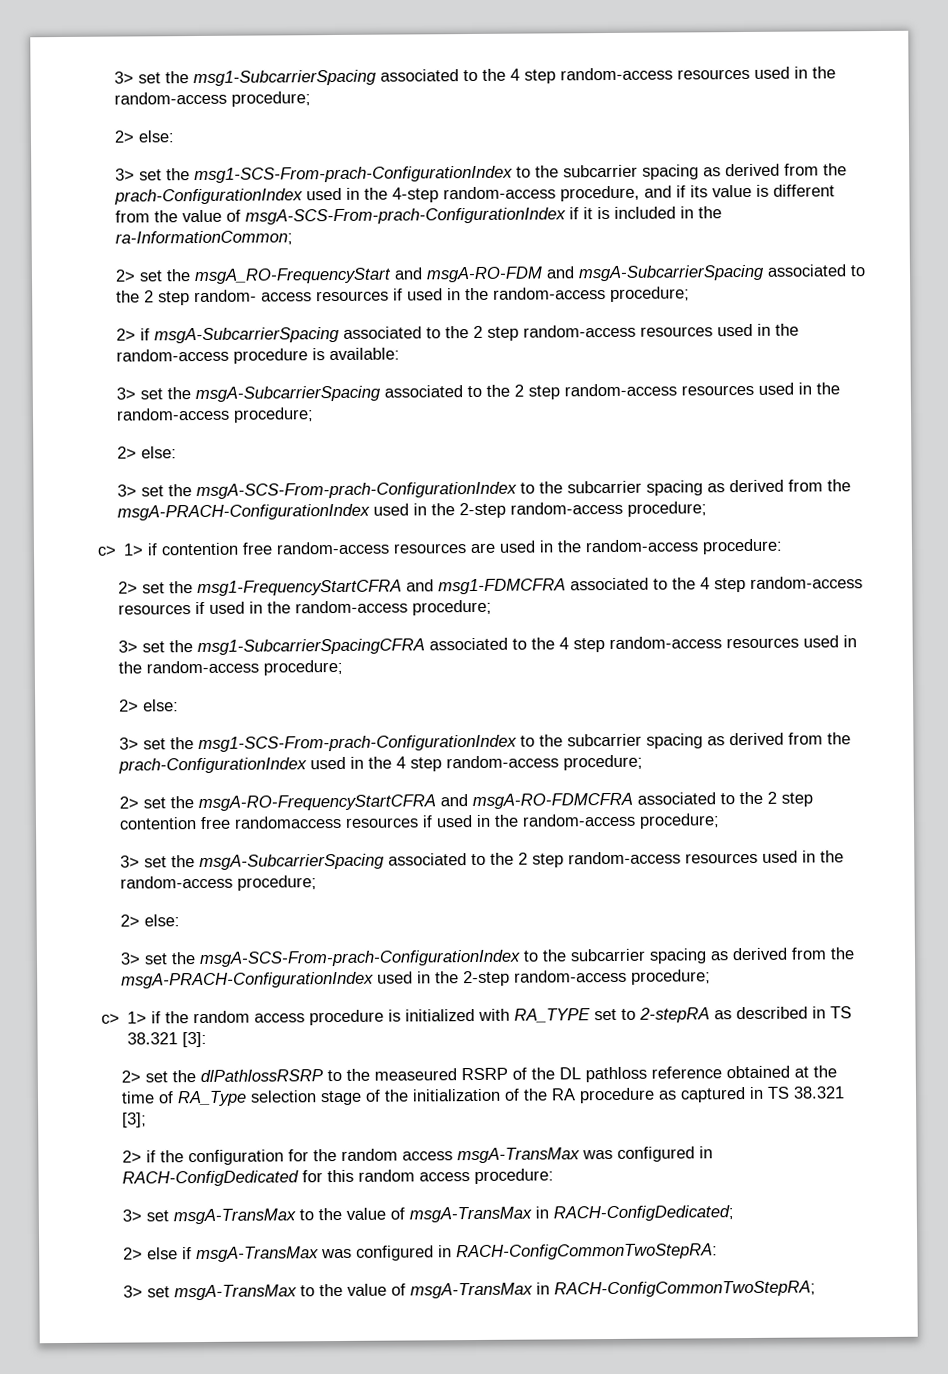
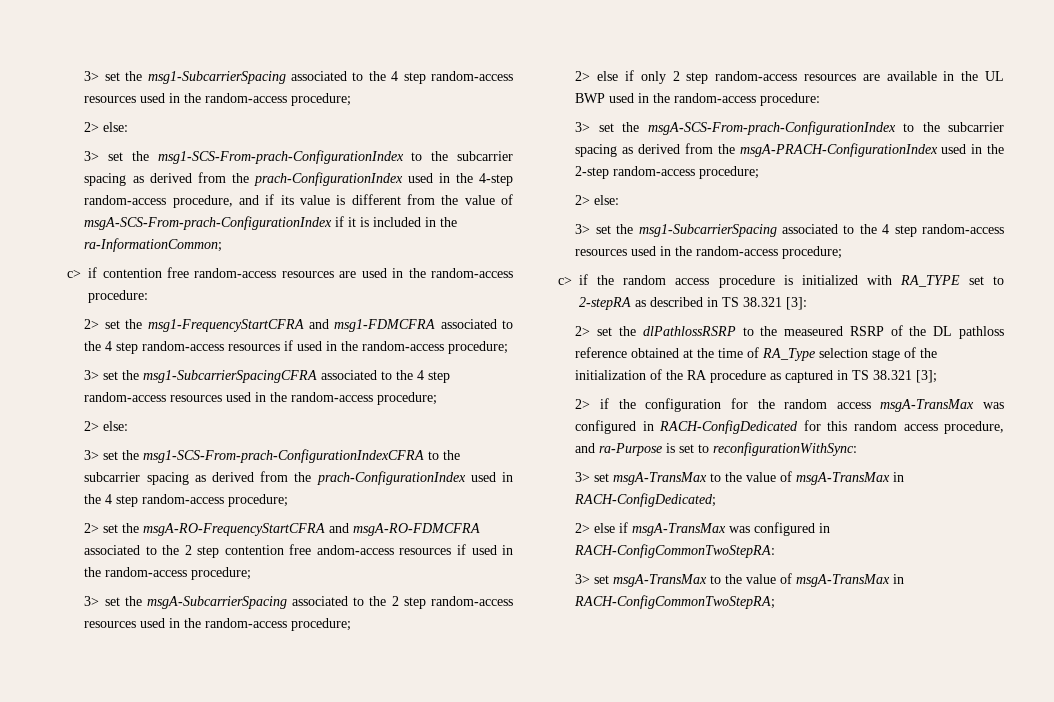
- 2> set the msgA_RO-FrequencyStart and msgA-RO-FDM and msgA-SubcarrierSpacing associated to the 2 step random- access resources if used in the random-access procedure;
- 2> if msgA-SubcarrierSpacing associated to the 2 step random-access resources used in the random-access procedure is available:
- 3> set the msgA-SubcarrierSpacing associated to the 2 step random-access resources used in the random-access procedure;
- 2> else:
- 3> set the msgA-SCS-From-prach-ConfigurationIndex to the subcarrier spacing as derived from the msgA-PRACH-ConfigurationIndex used in the 2-step random-access procedure;
- c> 1> if contention free random-access resources are used in the random-access procedure:
+ c> if contention free random-access resources are used in the random-access procedure:
- 3> set the msg1-SCS-From-prach-ConfigurationIndex to the subcarrier spacing as derived from the prach-ConfigurationIndex used in the 4 step random-access procedure;
+ 3> set the msg1-SCS-From-prach-ConfigurationIndexCFRA to the subcarrier spacing as derived from the prach-ConfigurationIndex used in the 4 step random-access procedure;
- 2> set the msgA-RO-FrequencyStartCFRA and msgA-RO-FDMCFRA associated to the 2 step contention free randomaccess resources if used in the random-access procedure;
+ 2> set the msgA-RO-FrequencyStartCFRA and msgA-RO-FDMCFRA associated to the 2 step contention free andom-access resources if used in the random-access procedure;
  3> set the msgA-SubcarrierSpacing associated to the 2 step random-access resources used in the random-access procedure;
+ 2> else if only 2 step random-access resources are available in the UL BWP used in the random-access procedure:
+ 3> set the msgA-SCS-From-prach-ConfigurationIndex to the subcarrier spacing as derived from the msgA-PRACH-ConfigurationIndex used in the 2-step random-access procedure;
  2> else:
- 3> set the msgA-SCS-From-prach-ConfigurationIndex to the subcarrier spacing as derived from the msgA-PRACH-ConfigurationIndex used in the 2-step random-access procedure;
- c> 1> if the random access procedure is initialized with RA_TYPE set to 2-stepRA as described in TS 38.321 [3]:
+ 3> set the msg1-SubcarrierSpacing associated to the 4 step random-access resources used in the random-access procedure;
+ c> if the random access procedure is initialized with RA_TYPE set to 2-stepRA as described in TS 38.321 [3]:
- 2> if the configuration for the random access msgA-TransMax was configured in RACH-ConfigDedicated for this random access procedure:
+ 2> if the configuration for the random access msgA-TransMax was configured in RACH-ConfigDedicated for this random access procedure, and ra-Purpose is set to reconfigurationWithSync:

